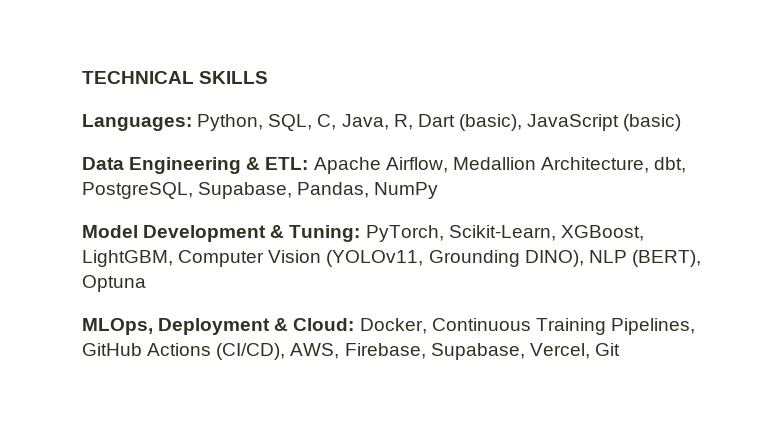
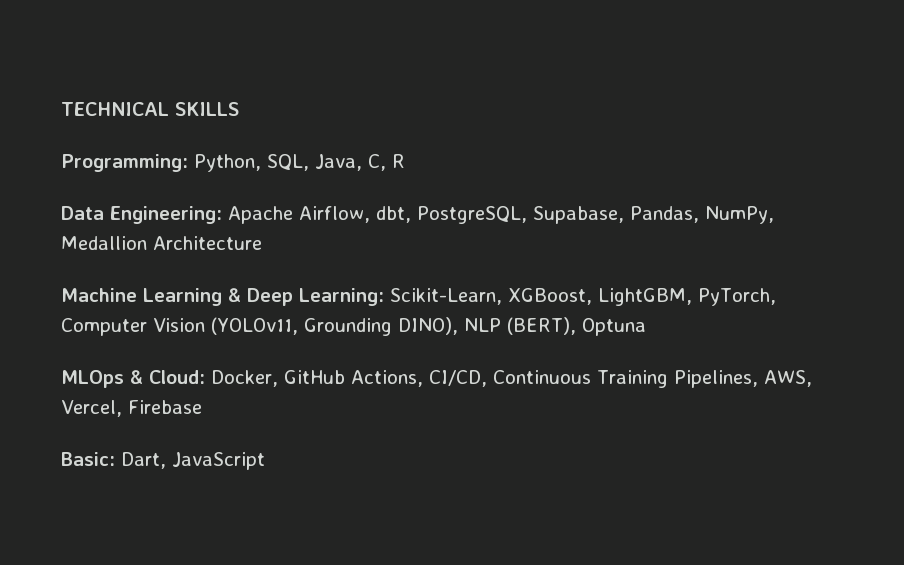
- Languages: Python, SQL, C, Java, R, Dart (basic), JavaScript (basic)
- Data Engineering & ETL: Apache Airflow, Medallion Architecture, dbt, PostgreSQL, Supabase, Pandas, NumPy
- Model Development & Tuning: PyTorch, Scikit-Learn, XGBoost, LightGBM, Computer Vision (YOLOv11, Grounding DINO), NLP (BERT), Optuna
+ Programming: Python, SQL, Java, C, R
+ Data Engineering: Apache Airflow, dbt, PostgreSQL, Supabase, Pandas, NumPy, Medallion Architecture
+ Machine Learning & Deep Learning: Scikit-Learn, XGBoost, LightGBM, PyTorch, Computer Vision (YOLOv11, Grounding DINO), NLP (BERT), Optuna
- MLOps, Deployment & Cloud: Docker, Continuous Training Pipelines, GitHub Actions (CI/CD), AWS, Firebase, Supabase, Vercel, Git
+ MLOps & Cloud: Docker, GitHub Actions, CI/CD, Continuous Training Pipelines, AWS, Vercel, Firebase
+ Basic: Dart, JavaScript

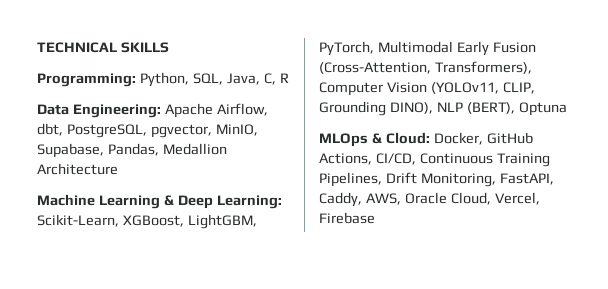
- Data Engineering: Apache Airflow, dbt, PostgreSQL, Supabase, Pandas, NumPy, Medallion Architecture
+ Data Engineering: Apache Airflow, dbt, PostgreSQL, pgvector, MinIO, Supabase, Pandas, Medallion Architecture
- Machine Learning & Deep Learning: Scikit-Learn, XGBoost, LightGBM, PyTorch, Computer Vision (YOLOv11, Grounding DINO), NLP (BERT), Optuna
+ Machine Learning & Deep Learning: Scikit-Learn, XGBoost, LightGBM, PyTorch, Multimodal Early Fusion (Cross-Attention, Transformers), Computer Vision (YOLOv11, CLIP, Grounding DINO), NLP (BERT), Optuna
- MLOps & Cloud: Docker, GitHub Actions, CI/CD, Continuous Training Pipelines, AWS, Vercel, Firebase
+ MLOps & Cloud: Docker, GitHub Actions, CI/CD, Continuous Training Pipelines, Drift Monitoring, FastAPI, Caddy, AWS, Oracle Cloud, Vercel, Firebase
- Basic: Dart, JavaScript

